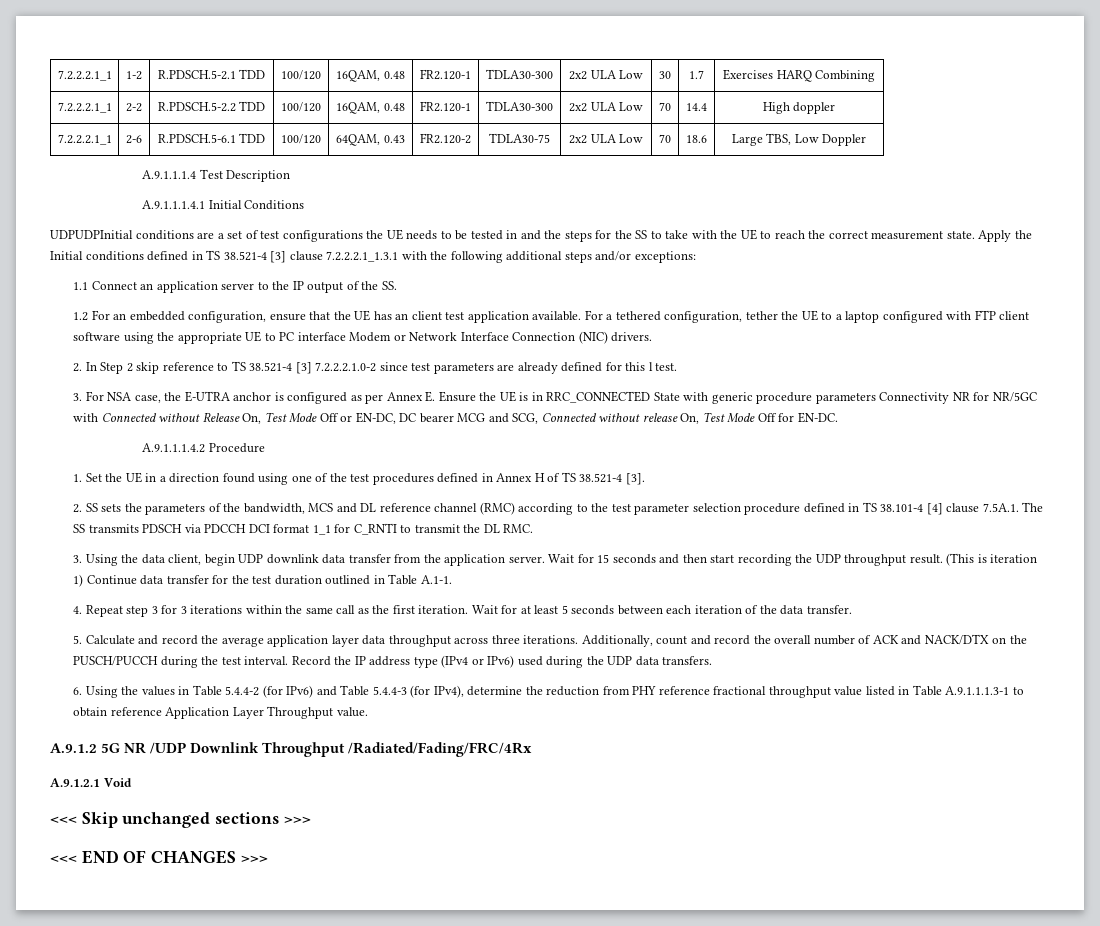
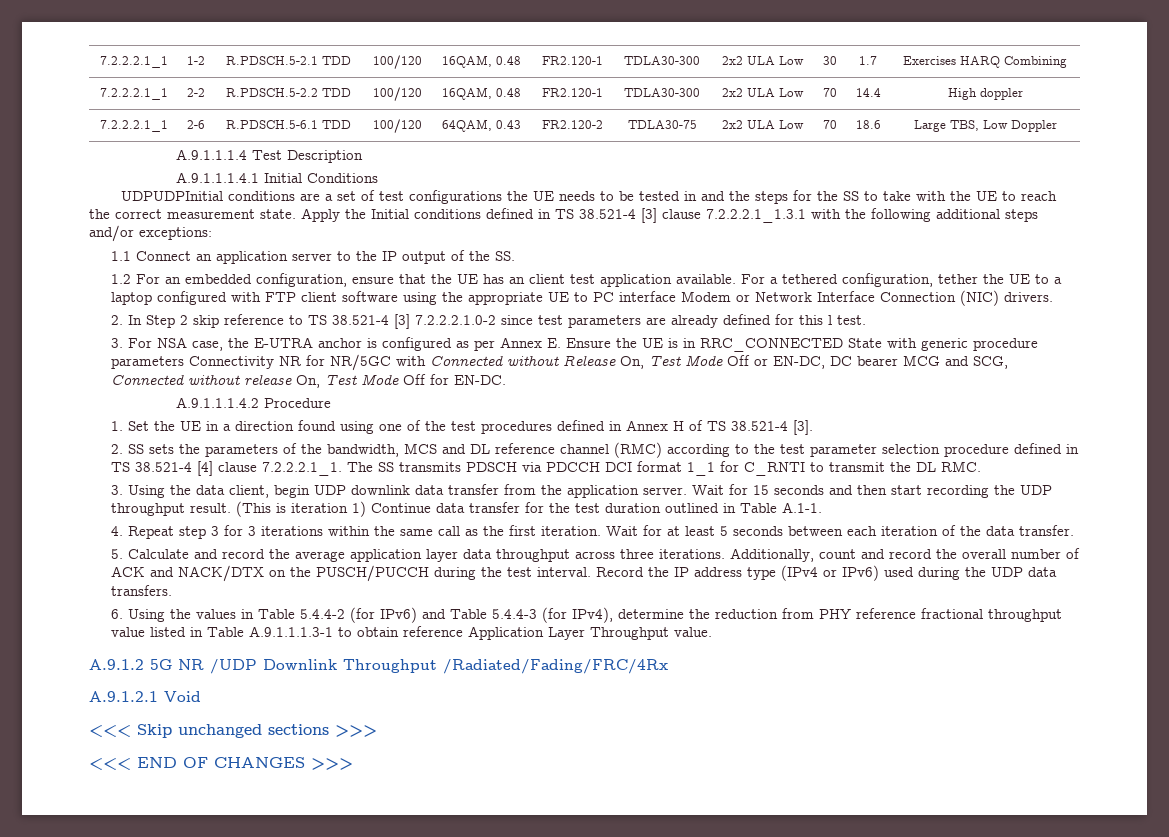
- 2. SS sets the parameters of the bandwidth, MCS and DL reference channel (RMC) according to the test parameter selection procedure defined in TS 38.101-4 [4] clause 7.5A.1. The SS transmits PDSCH via PDCCH DCI format 1_1 for C_RNTI to transmit the DL RMC.
+ 2. SS sets the parameters of the bandwidth, MCS and DL reference channel (RMC) according to the test parameter selection procedure defined in TS 38.521-4 [4] clause 7.2.2.2.1_1. The SS transmits PDSCH via PDCCH DCI format 1_1 for C_RNTI to transmit the DL RMC.

